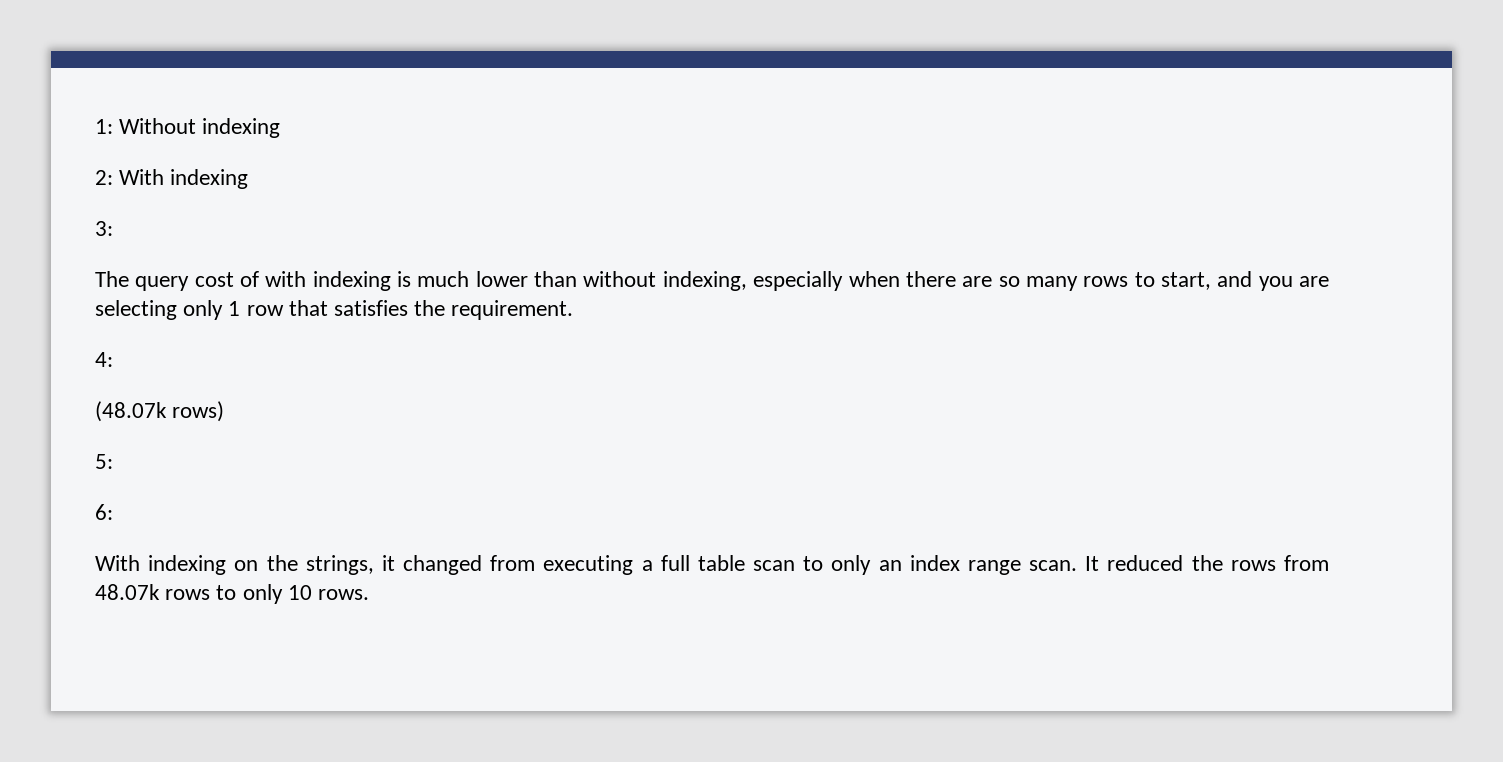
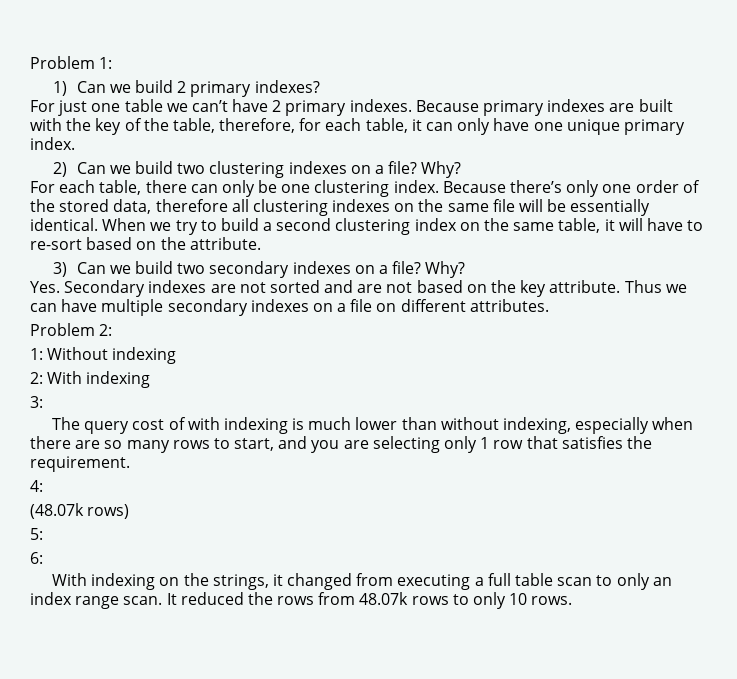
+ Problem 1:
+ 1) Can we build 2 primary indexes?
+ For just one table we can’t have 2 primary indexes. Because primary indexes are built with the key of the table, therefore, for each table, it can only have one unique primary index.
+ 2) Can we build two clustering indexes on a file? Why?
+ For each table, there can only be one clustering index. Because there’s only one order of the stored data, therefore all clustering indexes on the same file will be essentially identical. When we try to build a second clustering index on the same table, it will have to re-sort based on the attribute.
+ 3) Can we build two secondary indexes on a file? Why?
+ Yes. Secondary indexes are not sorted and are not based on the key attribute. Thus we can have multiple secondary indexes on a file on different attributes.
+ Problem 2:

